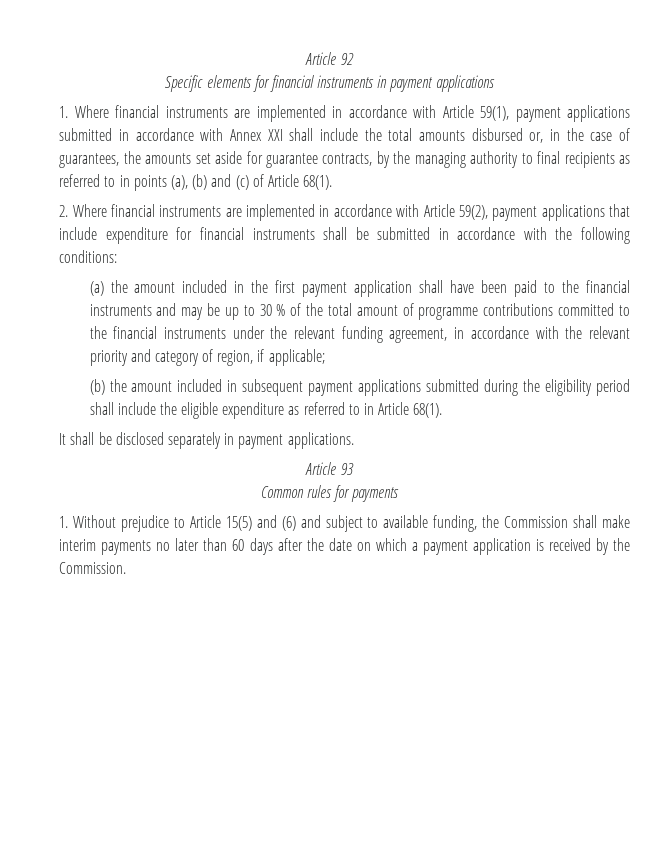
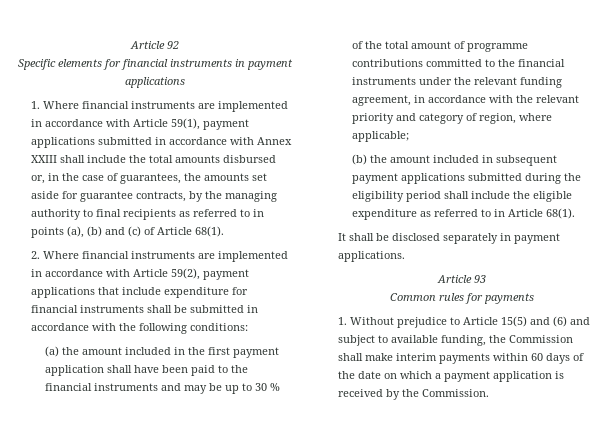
- 1. Where financial instruments are implemented in accordance with Article 59(1), payment applications submitted in accordance with Annex XXI shall include the total amounts disbursed or, in the case of guarantees, the amounts set aside for guarantee contracts, by the managing authority to final recipients as referred to in points (a), (b) and (c) of Article 68(1).
+ 1. Where financial instruments are implemented in accordance with Article 59(1), payment applications submitted in accordance with Annex XXIII shall include the total amounts disbursed or, in the case of guarantees, the amounts set aside for guarantee contracts, by the managing authority to final recipients as referred to in points (a), (b) and (c) of Article 68(1).
- (a) the amount included in the first payment application shall have been paid to the financial instruments and may be up to 30 % of the total amount of programme contributions committed to the financial instruments under the relevant funding agreement, in accordance with the relevant priority and category of region, if applicable;
+ (a) the amount included in the first payment application shall have been paid to the financial instruments and may be up to 30 % of the total amount of programme contributions committed to the financial instruments under the relevant funding agreement, in accordance with the relevant priority and category of region, where applicable;
- 1. Without prejudice to Article 15(5) and (6) and subject to available funding, the Commission shall make interim payments no later than 60 days after the date on which a payment application is received by the Commission.
+ 1. Without prejudice to Article 15(5) and (6) and subject to available funding, the Commission shall make interim payments within 60 days of the date on which a payment application is received by the Commission.

